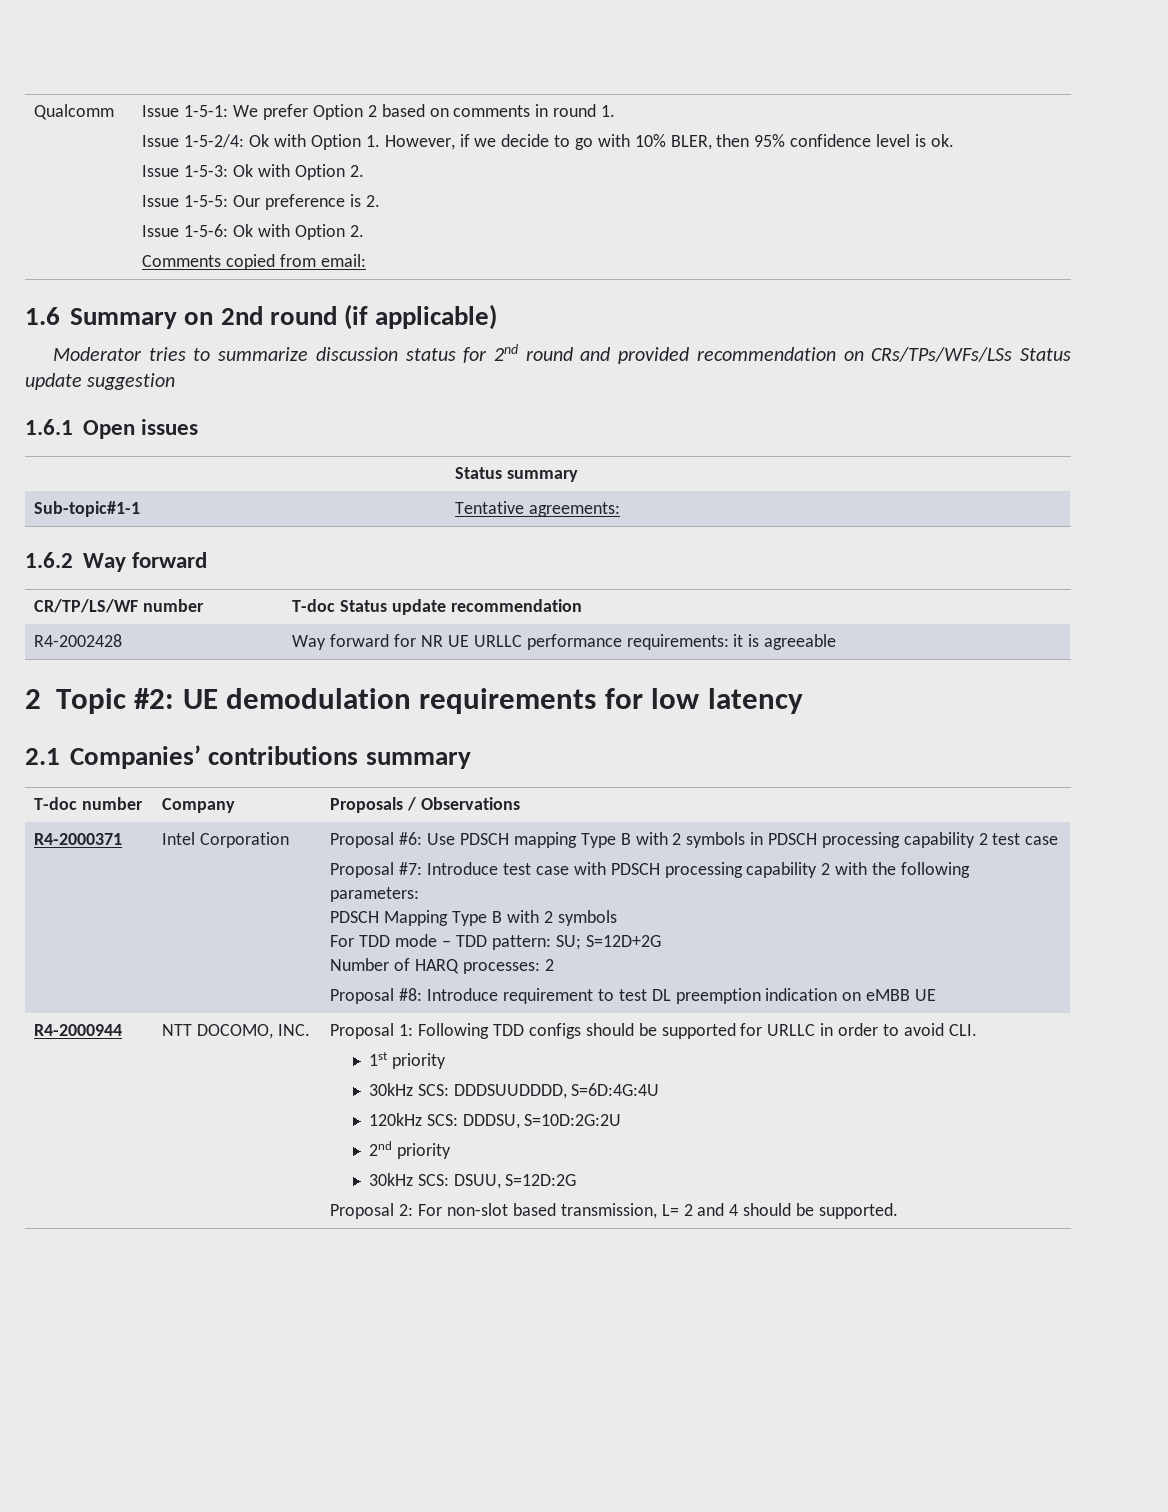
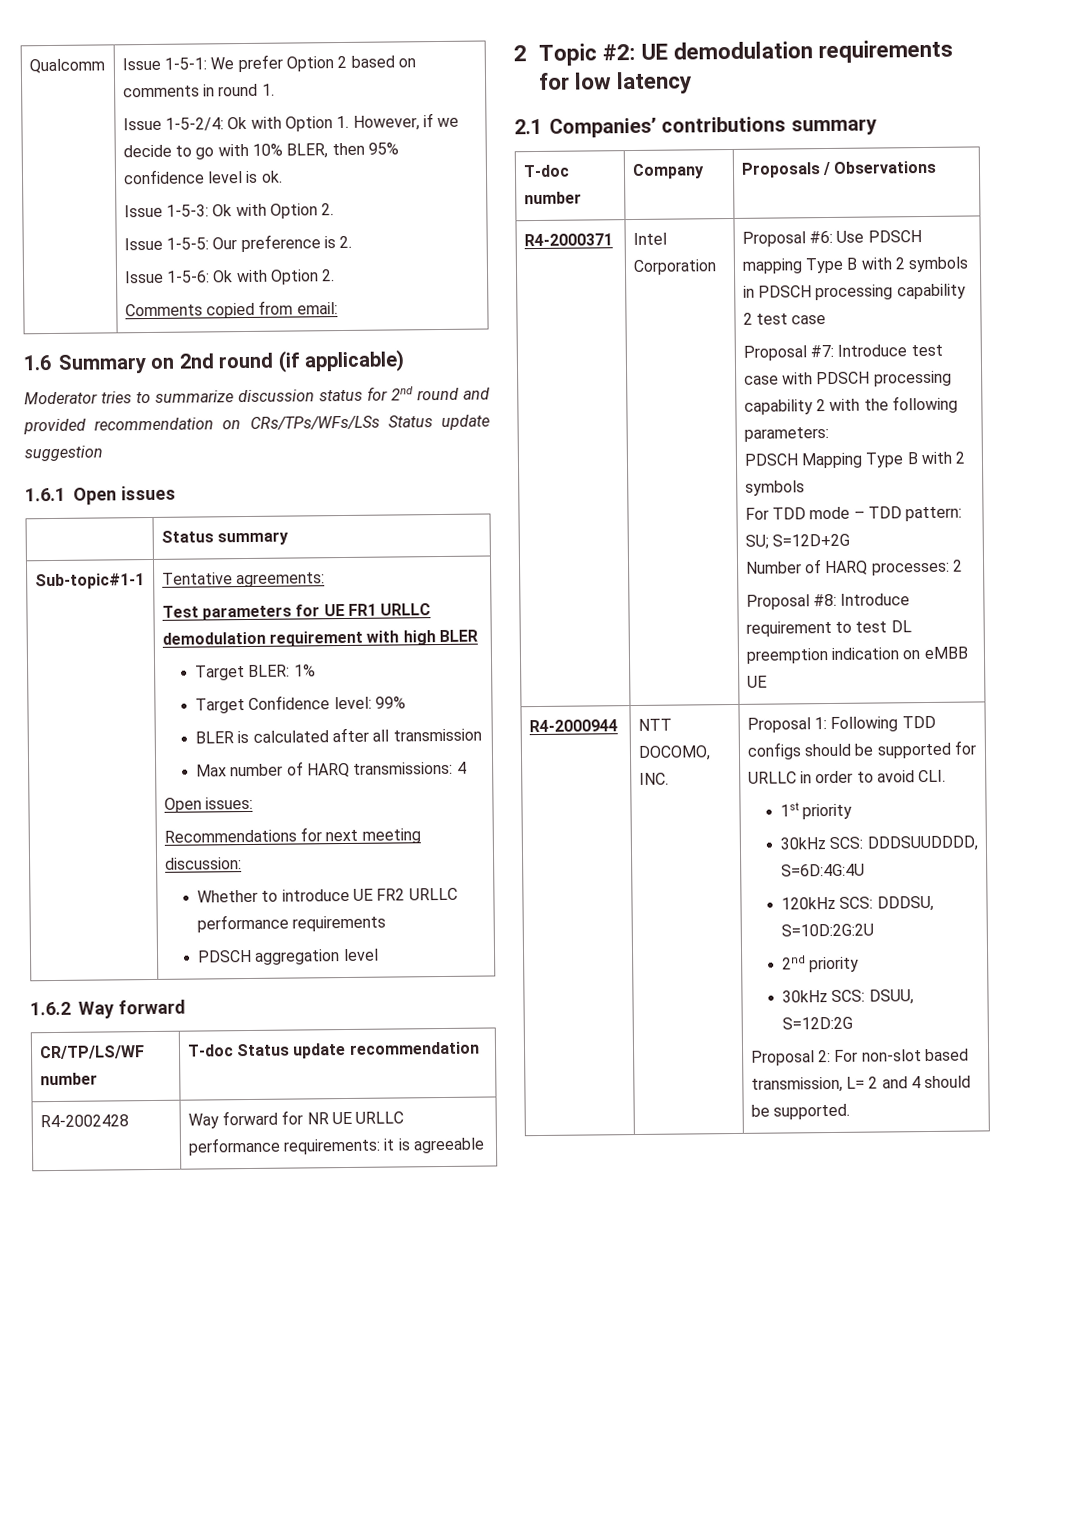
+ Test parameters for UE FR1 URLLC demodulation requirement with high BLER
+ Target BLER: 1%
+ Target Confidence level: 99%
+ BLER is calculated after all transmission
+ Max number of HARQ transmissions: 4
+ Open issues:
+ Recommendations for next meeting discussion:
+ Whether to introduce UE FR2 URLLC performance requirements
+ PDSCH aggregation level

